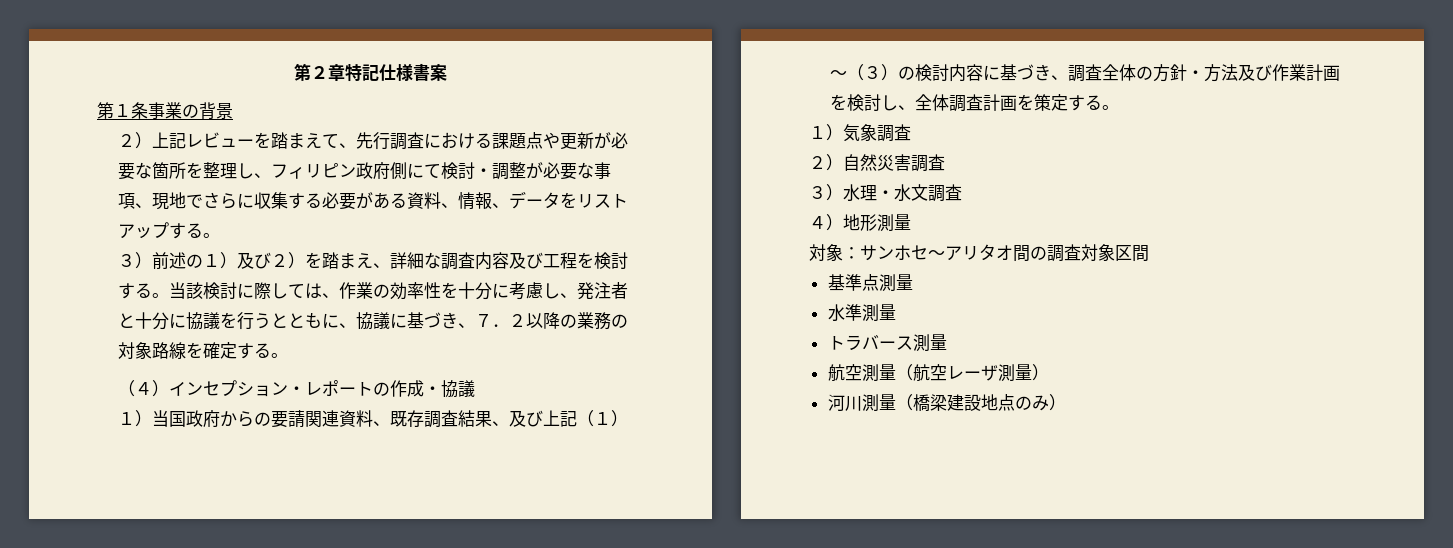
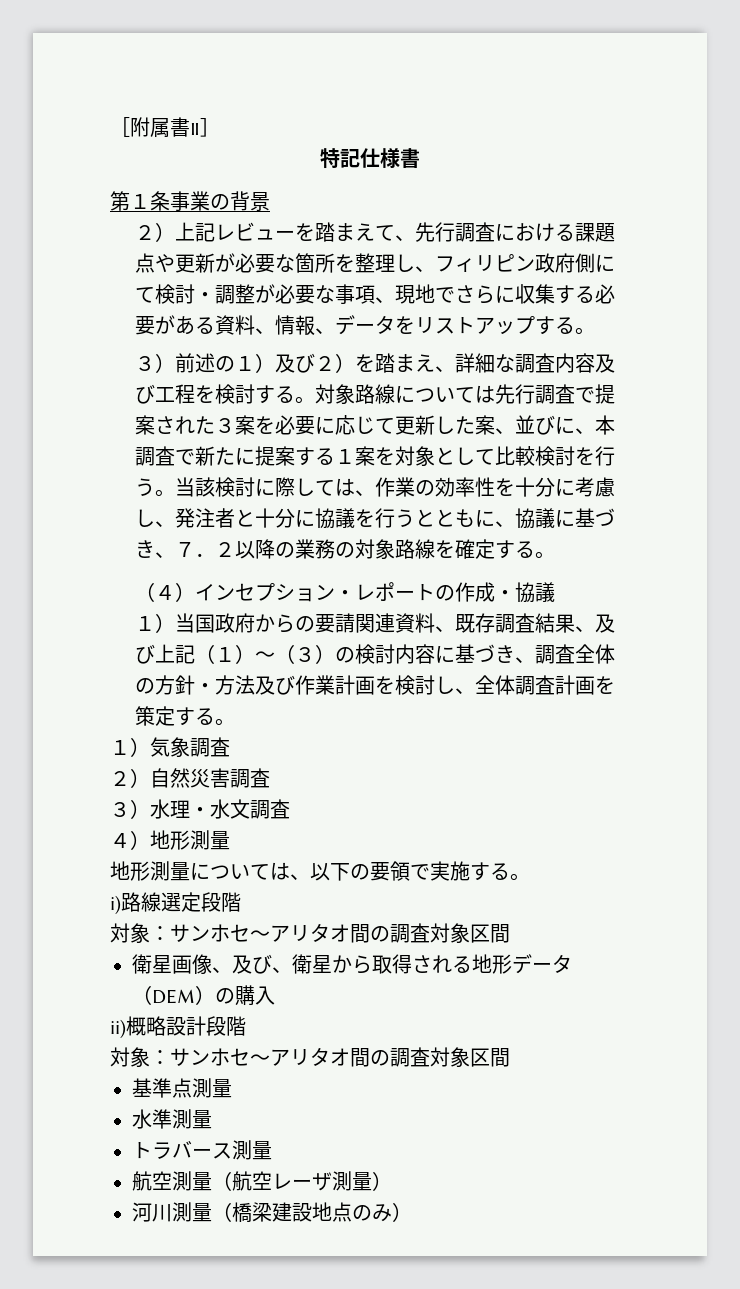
- 第２章特記仕様書案
+ ［附属書Ⅱ］
+ 特記仕様書
+ 対象路線については先行調査で提案された３案を必要に応じて更新した案、並びに、本調査で新たに提案する１案を対象として比較検討を行う。
+ 地形測量については、以下の要領で実施する。
+ i)路線選定段階
+ 対象：サンホセ～アリタオ間の調査対象区間
+ 衛星画像、及び、衛星から取得される地形データ（DEM）の購入
+ ii)概略設計段階

